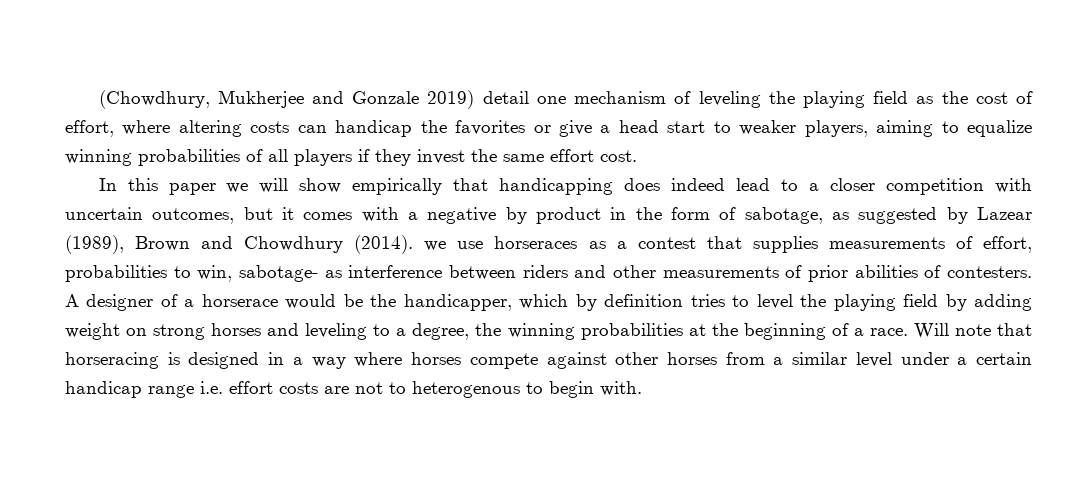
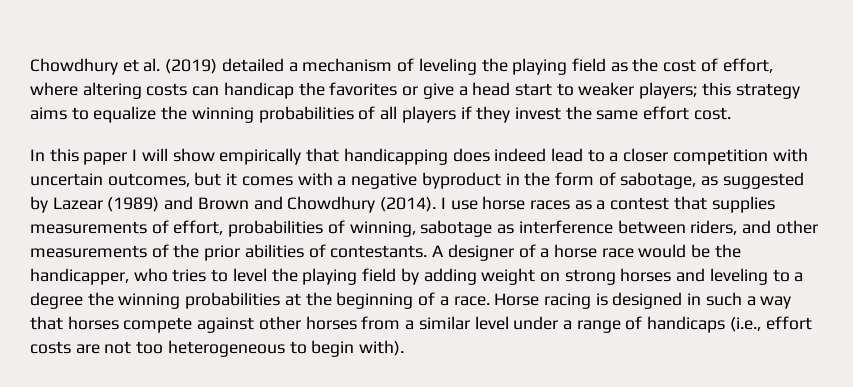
- (Chowdhury, Mukherjee and Gonzale 2019) detail one mechanism of leveling the playing field as the cost of effort, where altering costs can handicap the favorites or give a head start to weaker players, aiming to equalize winning probabilities of all players if they invest the same effort cost.
+ Chowdhury et al. (2019) detailed a mechanism of leveling the playing field as the cost of effort, where altering costs can handicap the favorites or give a head start to weaker players; this strategy aims to equalize the winning probabilities of all players if they invest the same effort cost.
- In this paper we will show empirically that handicapping does indeed lead to a closer competition with uncertain outcomes, but it comes with a negative by product in the form of sabotage, as suggested by Lazear (1989), Brown and Chowdhury (2014). we use horseraces as a contest that supplies measurements of effort, probabilities to win, sabotage- as interference between riders and other measurements of prior abilities of contesters.
+ In this paper I will show empirically that handicapping does indeed lead to a closer competition with uncertain outcomes, but it comes with a negative byproduct in the form of sabotage, as suggested by Lazear (1989) and Brown and Chowdhury (2014). I use horse races as a contest that supplies measurements of effort, probabilities of winning, sabotage as interference between riders, and other measurements of the prior abilities of contestants.
- A designer of a horserace would be the handicapper, which by definition tries to level the playing field by adding weight on strong horses and leveling to a degree, the winning probabilities at the beginning of a race.
+ A designer of a horse race would be the handicapper, who tries to level the playing field by adding weight on strong horses and leveling to a degree the winning probabilities at the beginning of a race.
- Will note that horseracing is designed in a way where horses compete against other horses from a similar level under a certain handicap range i.e. effort costs are not to heterogenous to begin with.
+ Horse racing is designed in such a way that horses compete against other horses from a similar level under a range of handicaps (i.e., effort costs are not too heterogeneous to begin with).

